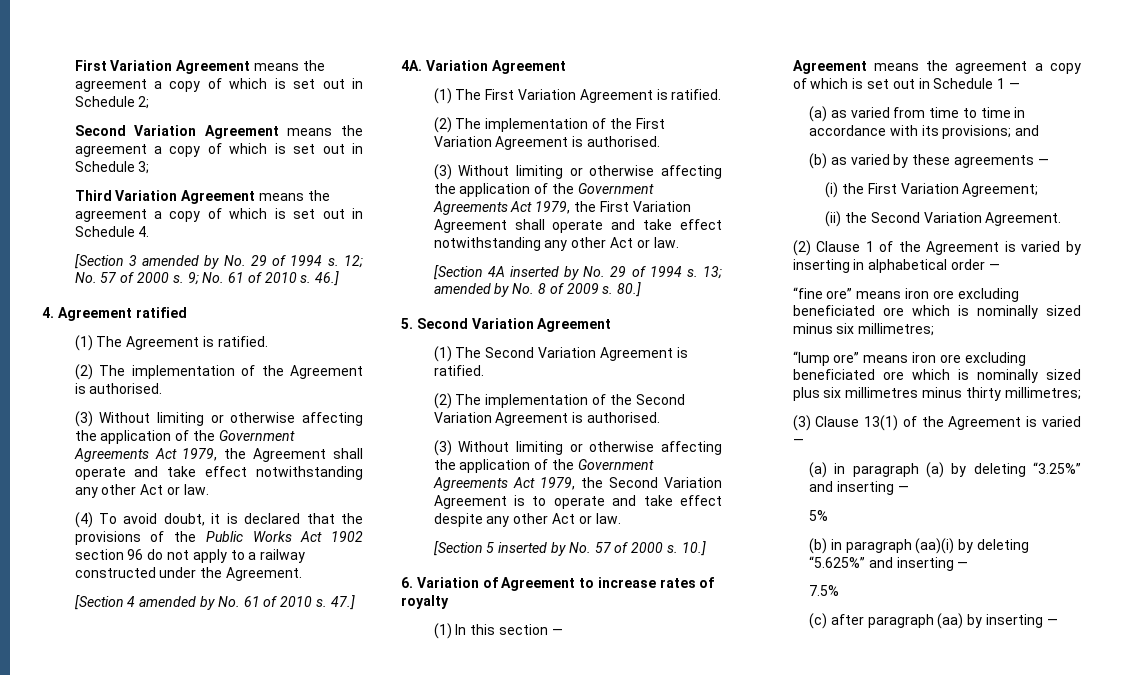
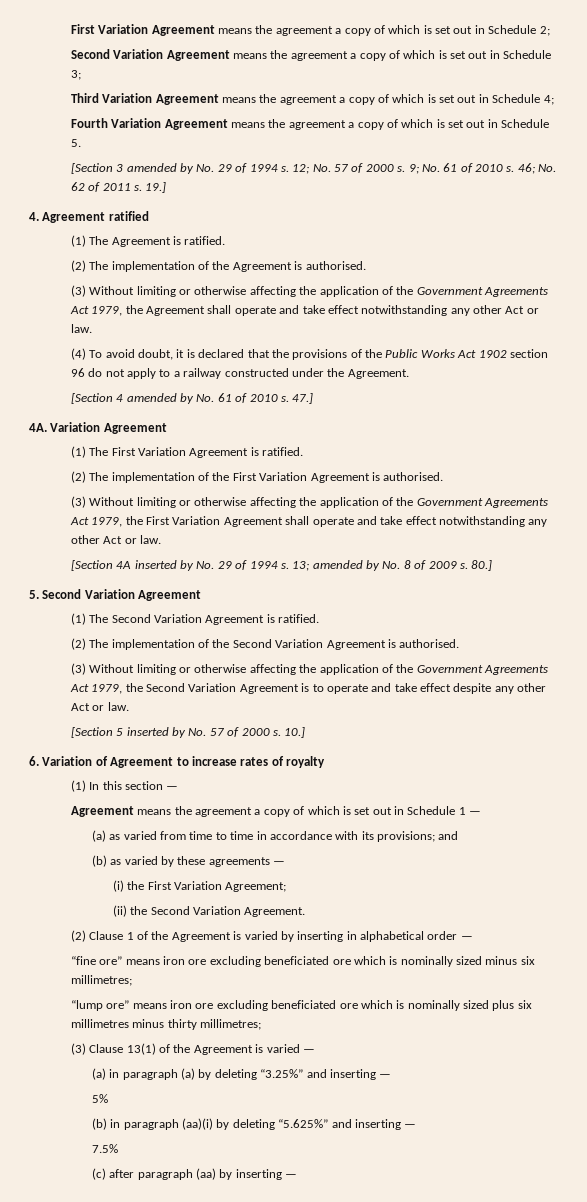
- Third Variation Agreement means the agreement a copy of which is set out in Schedule 4.
+ Third Variation Agreement means the agreement a copy of which is set out in Schedule 4;
+ Fourth Variation Agreement means the agreement a copy of which is set out in Schedule 5.
- 46.]
+ 46; No. 62 of 2011 s. 19.]

